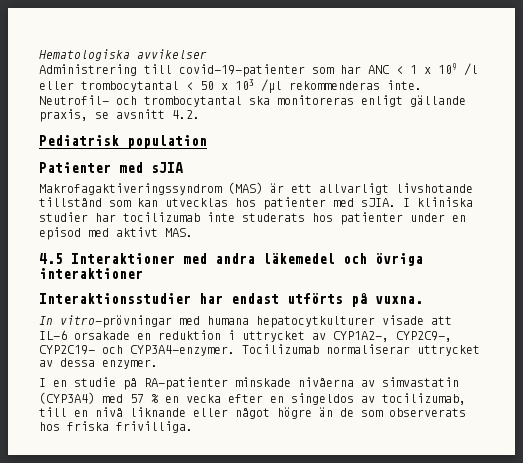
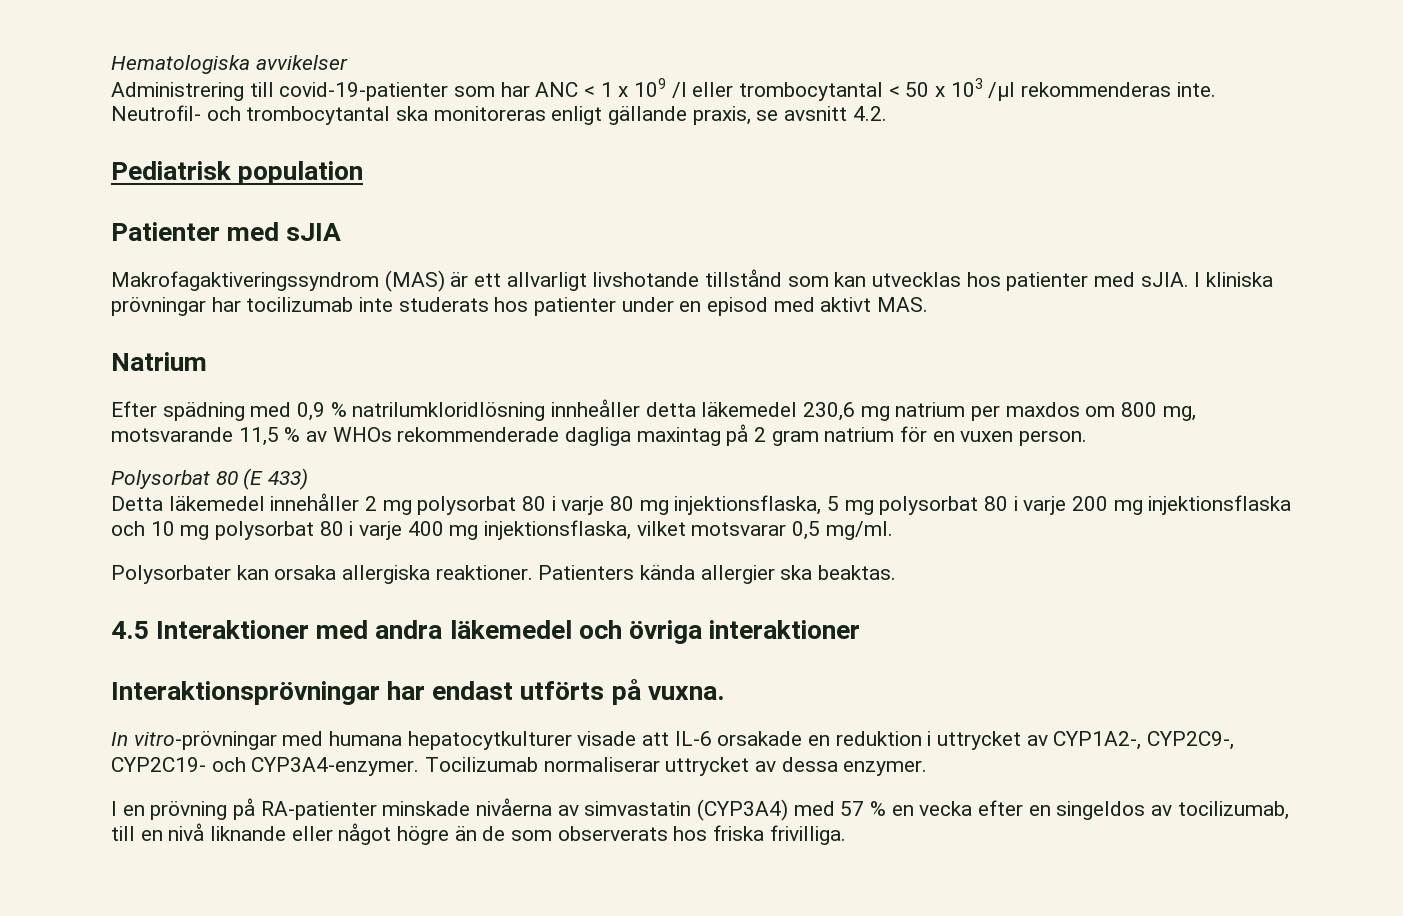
- I kliniska studier har tocilizumab inte studerats hos patienter under en episod med aktivt MAS.
+ I kliniska prövningar har tocilizumab inte studerats hos patienter under en episod med aktivt MAS.
+ Natrium
+ Efter spädning med 0,9 % natrilumkloridlösning innheåller detta läkemedel 230,6 mg natrium per maxdos om 800 mg, motsvarande 11,5 % av WHOs rekommenderade dagliga maxintag på 2 gram natrium för en vuxen person.
+ Polysorbat 80 (E 433)
+ Detta läkemedel innehåller 2 mg polysorbat 80 i varje 80 mg injektionsflaska, 5 mg polysorbat 80 i varje 200 mg injektionsflaska och 10 mg polysorbat 80 i varje 400 mg injektionsflaska, vilket motsvarar 0,5 mg/ml.
+ Polysorbater kan orsaka allergiska reaktioner. Patienters kända allergier ska beaktas.
- Interaktionsstudier har endast utförts på vuxna.
+ Interaktionsprövningar har endast utförts på vuxna.
- I en studie på RA-patienter minskade nivåerna av simvastatin (CYP3A4) med 57 % en vecka efter en singeldos av tocilizumab, till en nivå liknande eller något högre än de som observerats hos friska frivilliga.
+ I en prövning på RA-patienter minskade nivåerna av simvastatin (CYP3A4) med 57 % en vecka efter en singeldos av tocilizumab, till en nivå liknande eller något högre än de som observerats hos friska frivilliga.

